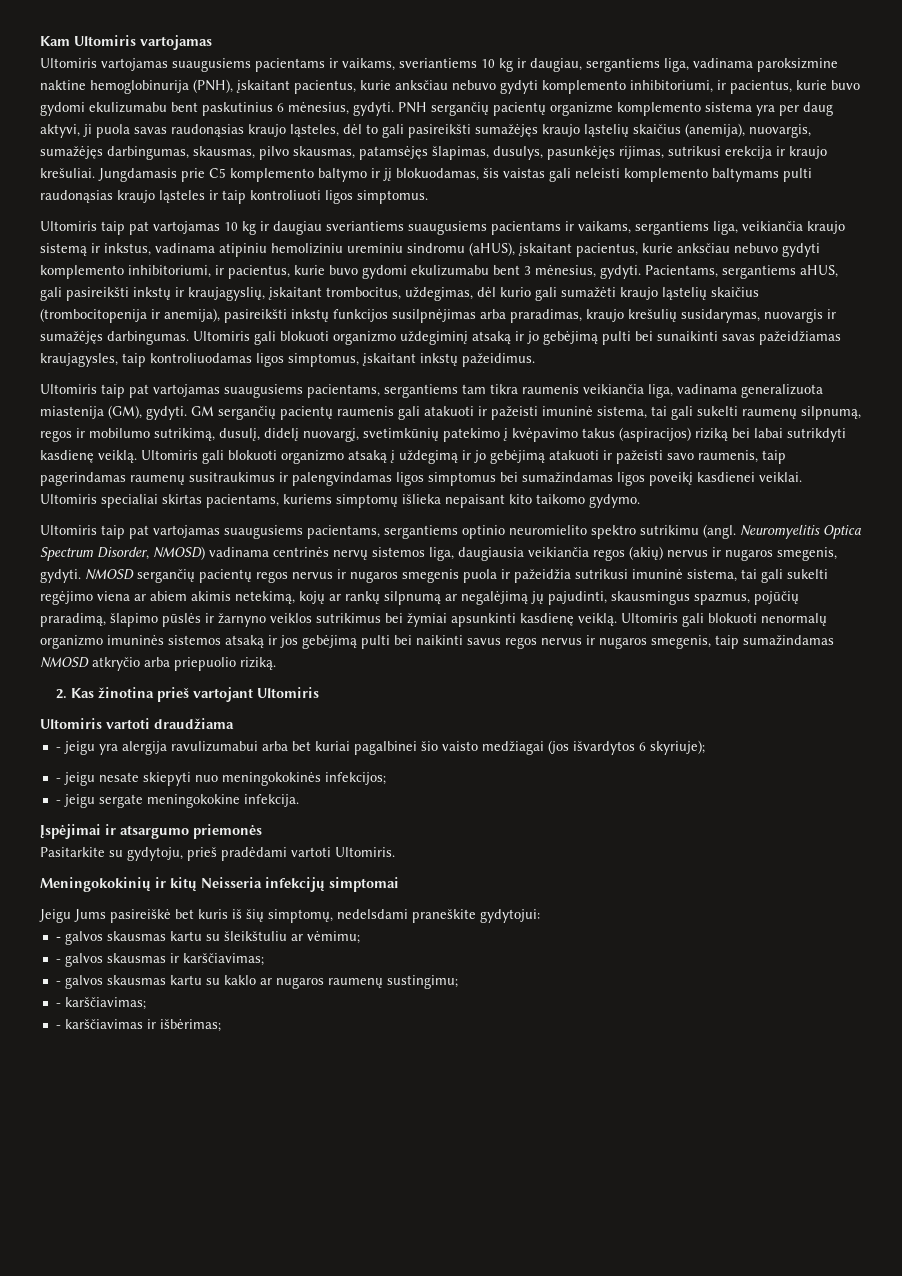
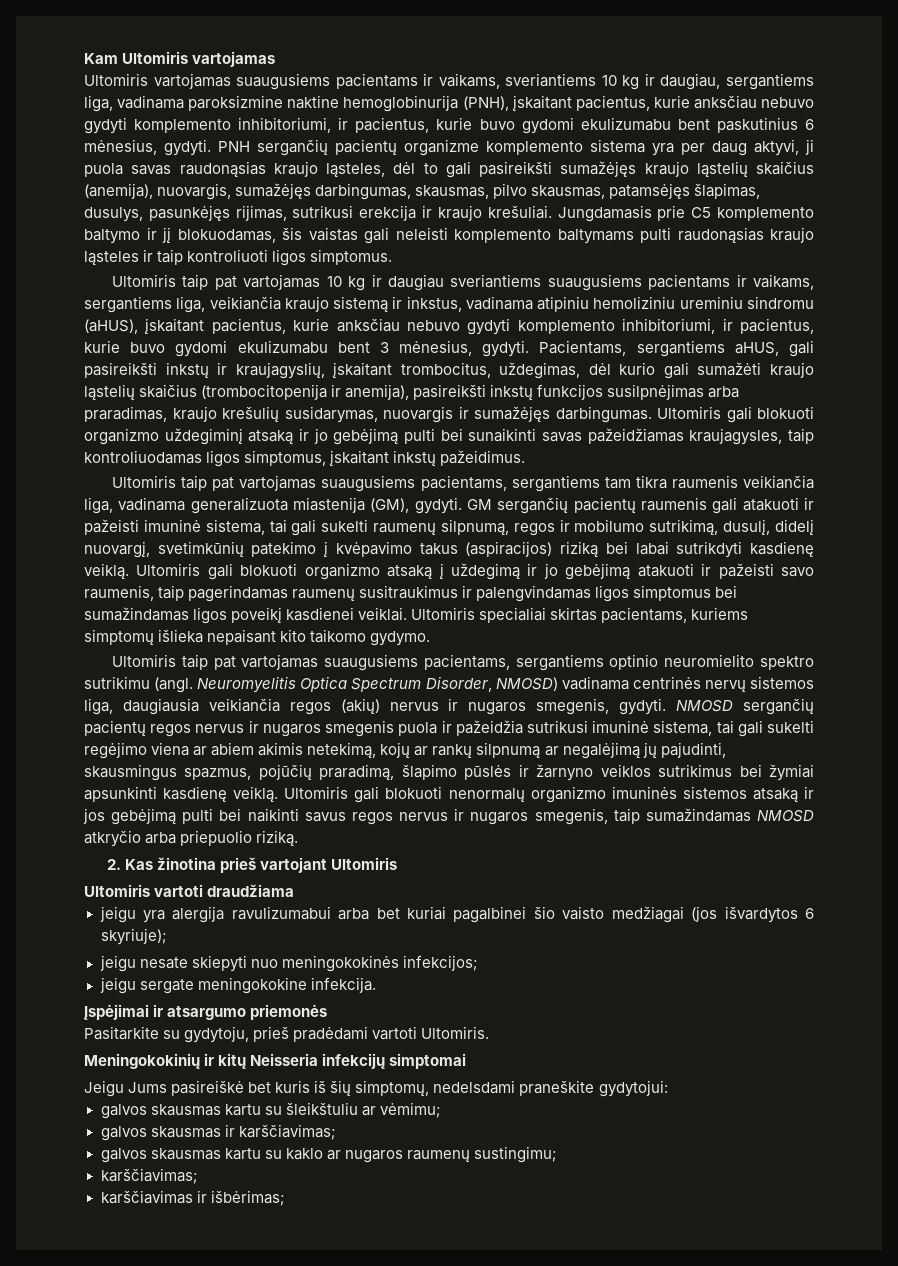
- - jeigu yra alergija ravulizumabui arba bet kuriai pagalbinei šio vaisto medžiagai (jos išvardytos 6 skyriuje);
+ jeigu yra alergija ravulizumabui arba bet kuriai pagalbinei šio vaisto medžiagai (jos išvardytos 6 skyriuje);
- - jeigu nesate skiepyti nuo meningokokinės infekcijos;
+ jeigu nesate skiepyti nuo meningokokinės infekcijos;
- - jeigu sergate meningokokine infekcija.
+ jeigu sergate meningokokine infekcija.
- - galvos skausmas kartu su šleikštuliu ar vėmimu;
+ galvos skausmas kartu su šleikštuliu ar vėmimu;
- - galvos skausmas ir karščiavimas;
+ galvos skausmas ir karščiavimas;
- - galvos skausmas kartu su kaklo ar nugaros raumenų sustingimu;
- - karščiavimas;
- - karščiavimas ir išbėrimas;
+ galvos skausmas kartu su kaklo ar nugaros raumenų sustingimu;
+ karščiavimas;
+ karščiavimas ir išbėrimas;

